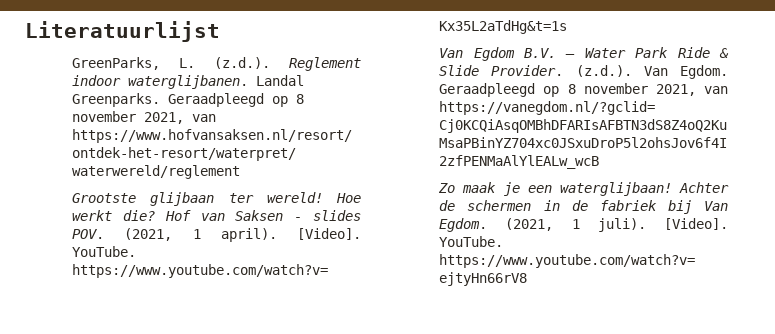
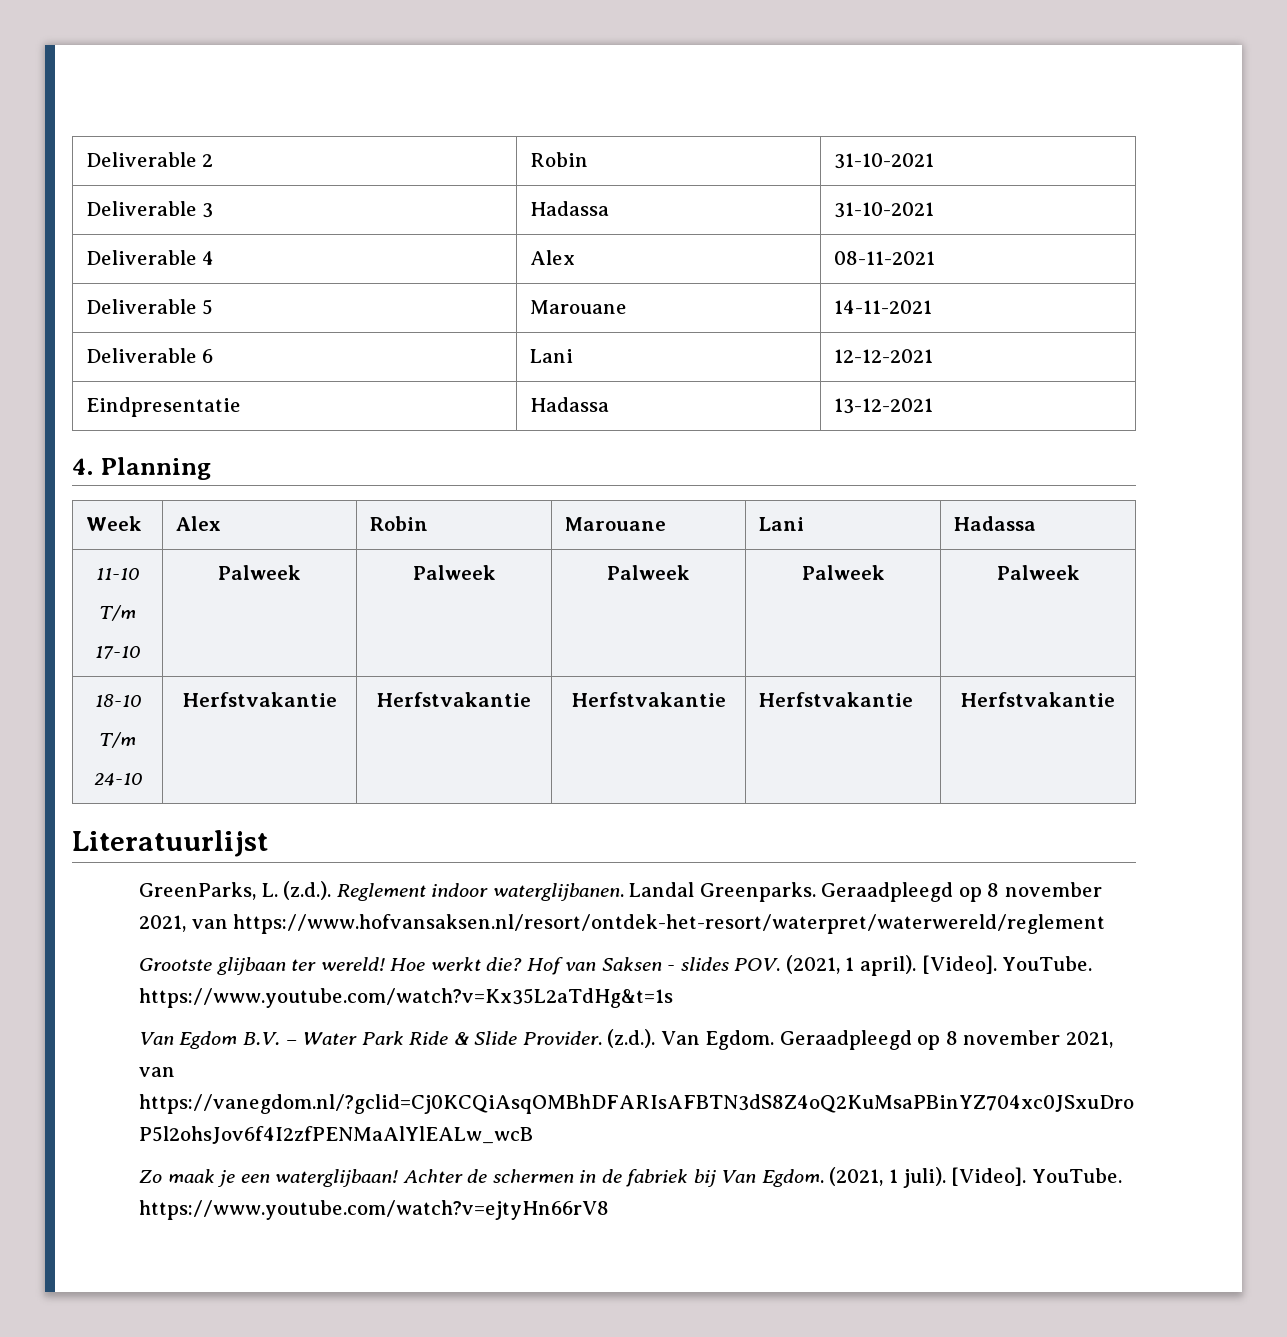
+ Deliverable 2 | Robin | 31-10-2021
+ Deliverable 3 | Hadassa | 31-10-2021
+ Deliverable 4 | Alex | 08-11-2021
+ Deliverable 5 | Marouane | 14-11-2021
+ Deliverable 6 | Lani | 12-12-2021
+ Eindpresentatie | Hadassa | 13-12-2021
+ 4. Planning
+ Week | Alex | Robin | Marouane | Lani | Hadassa
+ 11-10
+ T/m
+ 17-10 | Palweek | Palweek | Palweek | Palweek | Palweek
+ 18-10
+ T/m
+ 24-10 | Herfstvakantie | Herfstvakantie | Herfstvakantie | Herfstvakantie | Herfstvakantie

